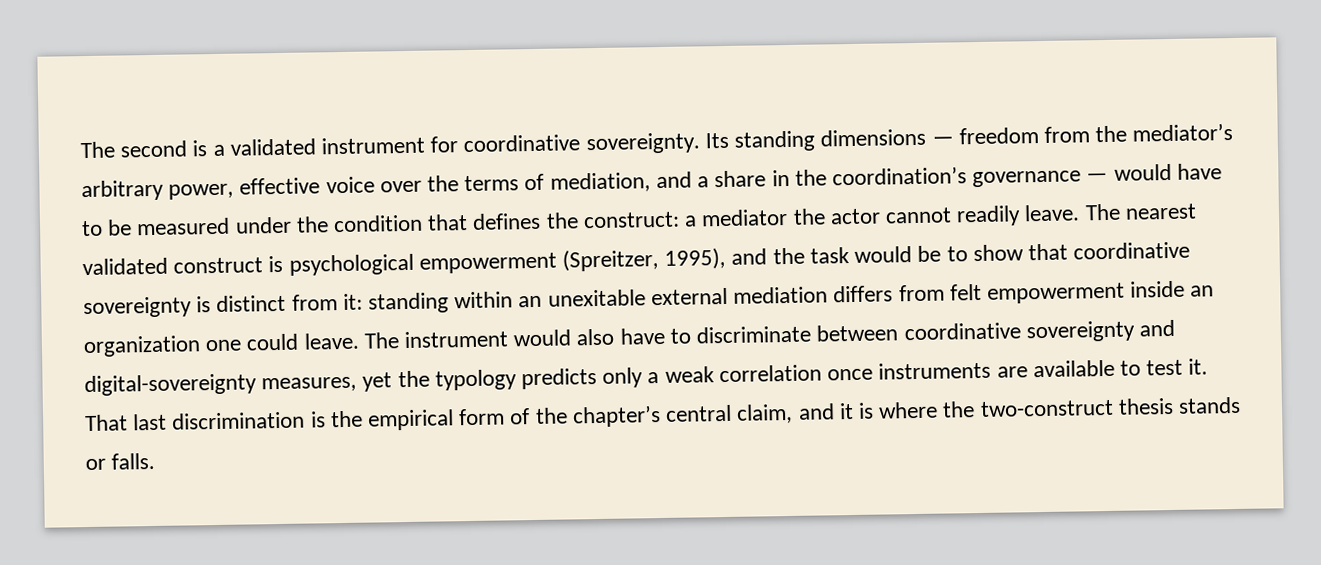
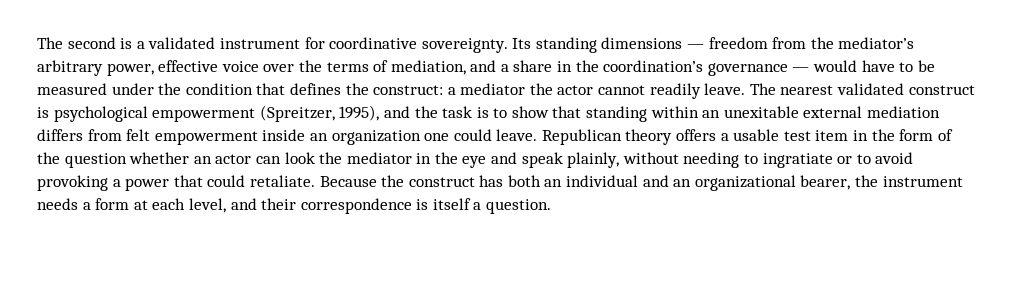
- The nearest validated construct is psychological empowerment (Spreitzer, 1995), and the task would be to show that coordinative sovereignty is distinct from it: standing within an unexitable external mediation differs from felt empowerment inside an organization one could leave.
+ The nearest validated construct is psychological empowerment (Spreitzer, 1995), and the task is to show that standing within an unexitable external mediation differs from felt empowerment inside an organization one could leave.
- The instrument would also have to discriminate between coordinative sovereignty and digital-sovereignty measures, yet the typology predicts only a weak correlation once instruments are available to test it. That last discrimination is the empirical form of the chapter’s central claim, and it is where the two-construct thesis stands or falls.
+ Republican theory offers a usable test item in the form of the question whether an actor can look the mediator in the eye and speak plainly, without needing to ingratiate or to avoid provoking a power that could retaliate. Because the construct has both an individual and an organizational bearer, the instrument needs a form at each level, and their correspondence is itself a question.

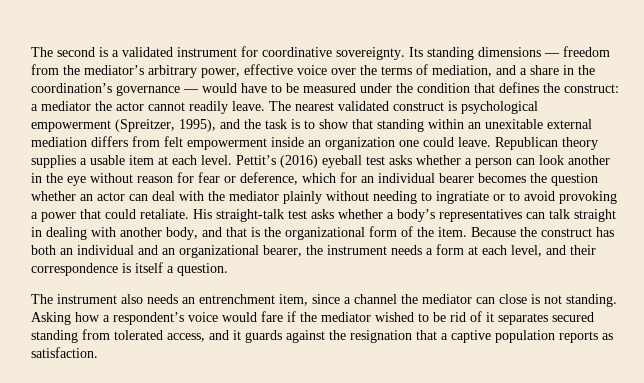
- Republican theory offers a usable test item in the form of the question whether an actor can look the mediator in the eye and speak plainly, without needing to ingratiate or to avoid provoking a power that could retaliate.
+ Republican theory supplies a usable item at each level. Pettit’s (2016) eyeball test asks whether a person can look another in the eye without reason for fear or deference, which for an individual bearer becomes the question whether an actor can deal with the mediator plainly without needing to ingratiate or to avoid provoking a power that could retaliate.
+ His straight-talk test asks whether a body’s representatives can talk straight in dealing with another body, and that is the organizational form of the item.
+ The instrument also needs an entrenchment item, since a channel the mediator can close is not standing. Asking how a respondent’s voice would fare if the mediator wished to be rid of it separates secured standing from tolerated access, and it guards against the resignation that a captive population reports as satisfaction.

